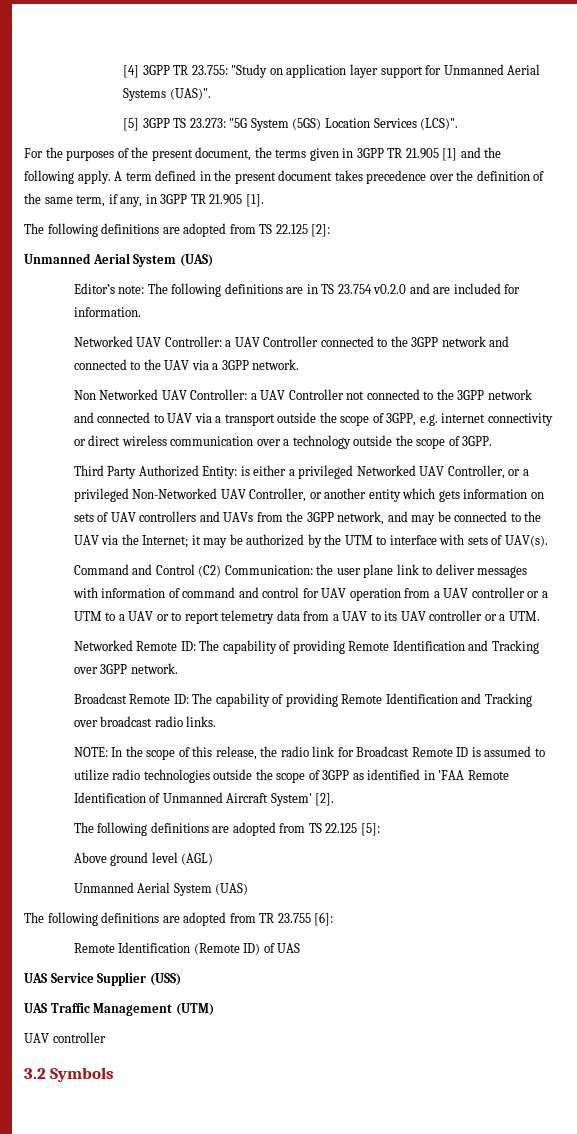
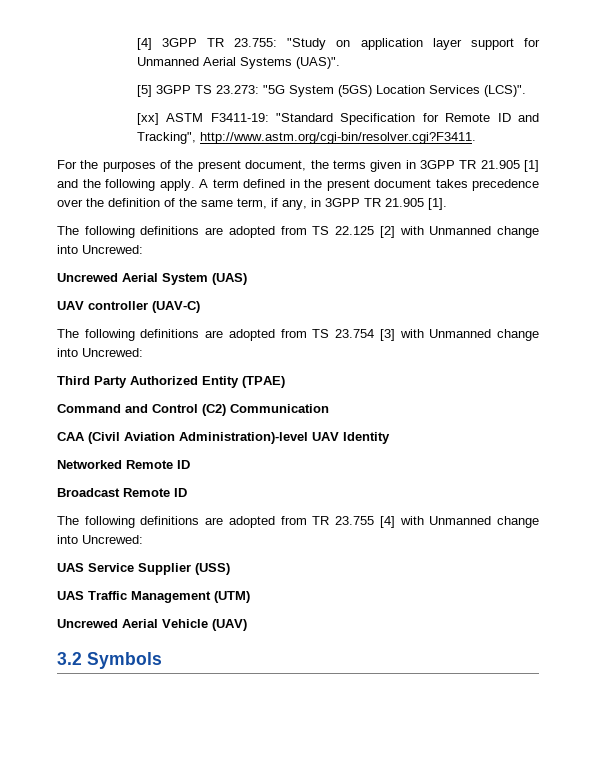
+ [xx] ASTM F3411-19: "Standard Specification for Remote ID and Tracking", http://www.astm.org/cgi-bin/resolver.cgi?F3411.
- The following definitions are adopted from TS 22.125 [2]:
- Unmanned Aerial System (UAS)
- Editor’s note: The following definitions are in TS 23.754 v0.2.0 and are included for information.
- Networked UAV Controller: a UAV Controller connected to the 3GPP network and connected to the UAV via a 3GPP network.
- Non Networked UAV Controller: a UAV Controller not connected to the 3GPP network and connected to UAV via a transport outside the scope of 3GPP, e.g. internet connectivity or direct wireless communication over a technology outside the scope of 3GPP.
- Third Party Authorized Entity: is either a privileged Networked UAV Controller, or a privileged Non-Networked UAV Controller, or another entity which gets information on sets of UAV controllers and UAVs from the 3GPP network, and may be connected to the UAV via the Internet; it may be authorized by the UTM to interface with sets of UAV(s).
- Command and Control (C2) Communication: the user plane link to deliver messages with information of command and control for UAV operation from a UAV controller or a UTM to a UAV or to report telemetry data from a UAV to its UAV controller or a UTM.
- Networked Remote ID: The capability of providing Remote Identification and Tracking over 3GPP network.
- Broadcast Remote ID: The capability of providing Remote Identification and Tracking over broadcast radio links.
- NOTE: In the scope of this release, the radio link for Broadcast Remote ID is assumed to utilize radio technologies outside the scope of 3GPP as identified in 'FAA Remote Identification of Unmanned Aircraft System' [2].
- The following definitions are adopted from TS 22.125 [5]:
- Above ground level (AGL)
- Unmanned Aerial System (UAS)
+ The following definitions are adopted from TS 22.125 [2] with Unmanned change into Uncrewed:
+ Uncrewed Aerial System (UAS)
+ UAV controller (UAV-C)
+ The following definitions are adopted from TS 23.754 [3] with Unmanned change into Uncrewed:
+ Third Party Authorized Entity (TPAE)
+ Command and Control (C2) Communication
+ CAA (Civil Aviation Administration)-level UAV Identity
+ Networked Remote ID
+ Broadcast Remote ID
- The following definitions are adopted from TR 23.755 [6]:
- Remote Identification (Remote ID) of UAS
+ The following definitions are adopted from TR 23.755 [4] with Unmanned change into Uncrewed:
  UAS Traffic Management (UTM)
- UAV controller
+ Uncrewed Aerial Vehicle (UAV)

